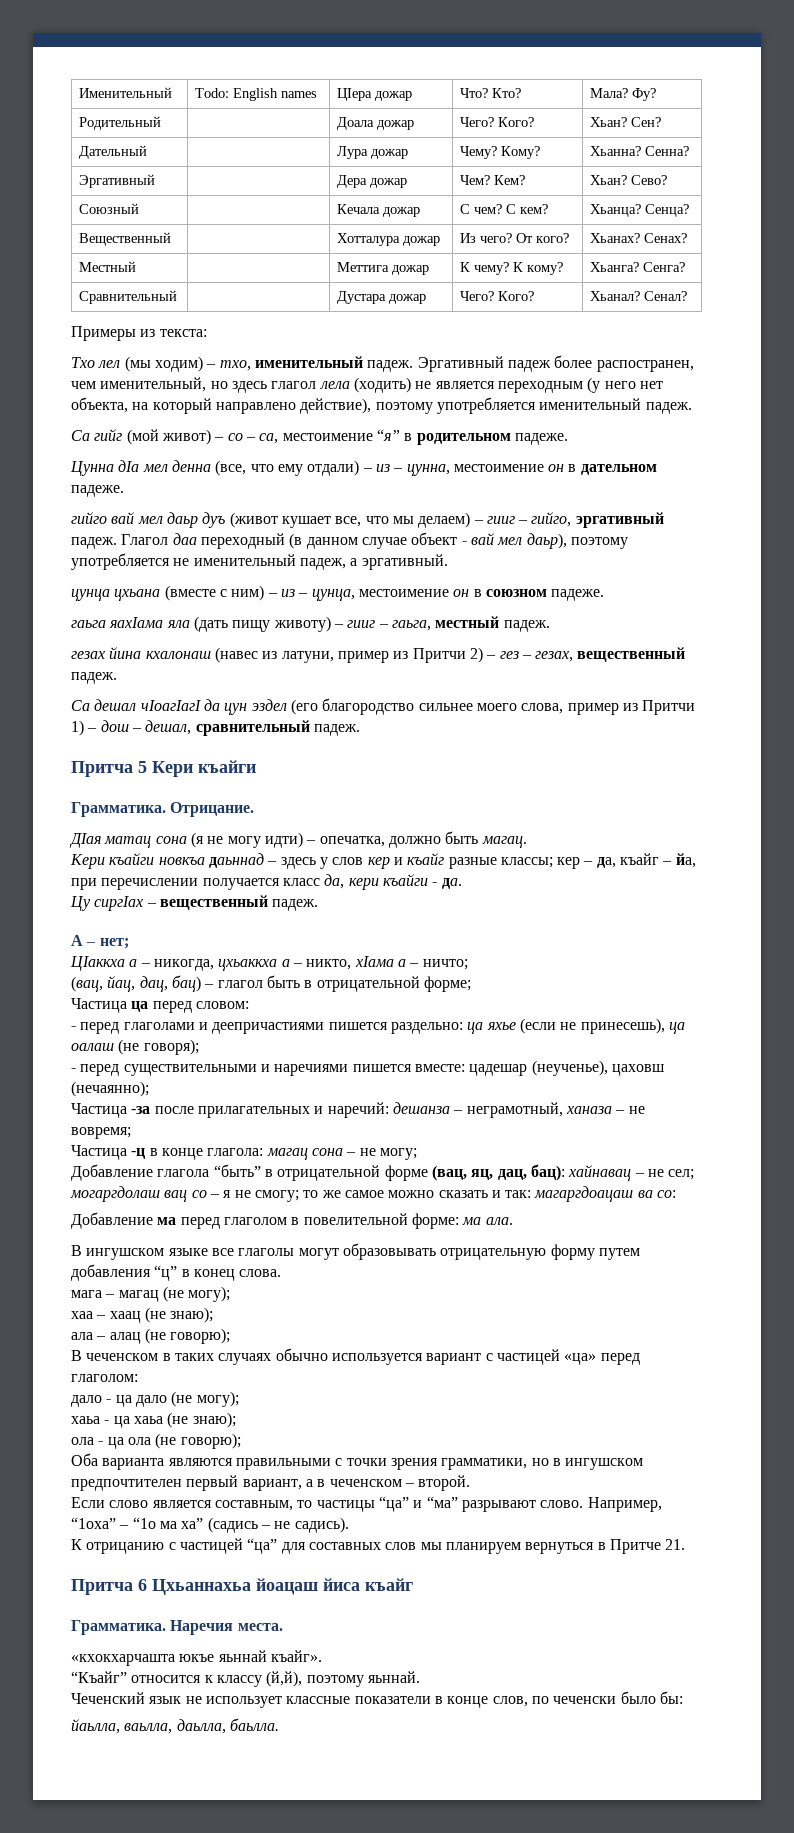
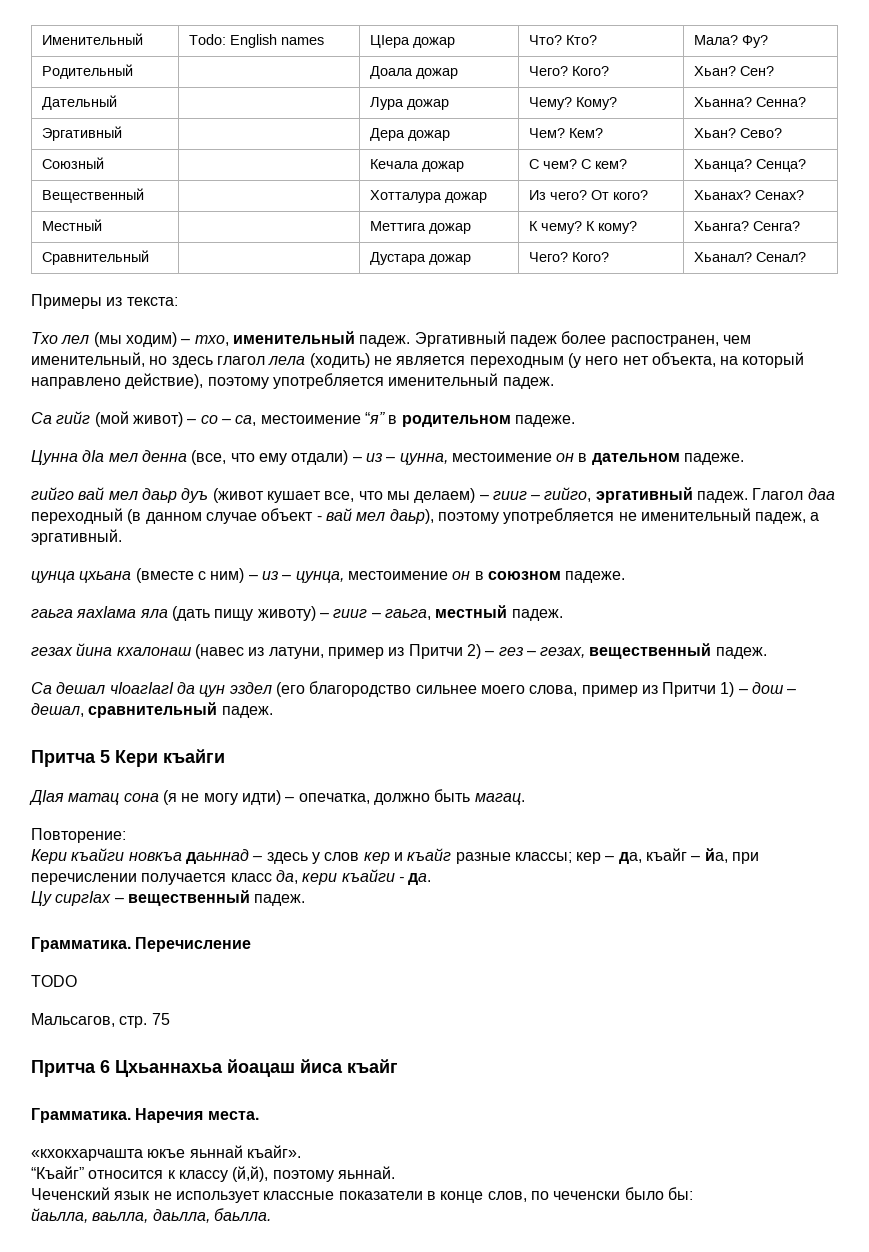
- Грамматика. Отрицание.
+ Повторение:
- А – нет;
- ЦIаккха а – никогда, цхьаккха а – никто, хIама а – ничто;
- (вац, йац, дац, бац) – глагол быть в отрицательной форме;
- Частица ца перед словом:
- - перед глаголами и деепричастиями пишется раздельно: ца яхье (если не принесешь), ца оалаш (не говоря);
- - перед существительными и наречиями пишется вместе: цадешар (неученье), цаховш (нечаянно);
- Частица -за после прилагательных и наречий: дешанза – неграмотный, ханаза – не вовремя;
- Частица -ц в конце глагола: магац сона – не могу;
- Добавление глагола “быть” в отрицательной форме (вац, яц, дац, бац): хайнавац – не сел; могаргдолаш вац со – я не смогу; то же самое можно сказать и так: магаргдоацаш ва со:
- Добавление ма перед глаголом в повелительной форме: ма ала.
- В ингушском языке все глаголы могут образовывать отрицательную форму путем добавления “ц” в конец слова.
- мага – магац (не могу);
- хаа – хаац (не знаю);
- ала – алац (не говорю);
- В чеченском в таких случаях обычно используется вариант с частицей «ца» перед глаголом:
- дало - ца дало (не могу);
- хаьа - ца хаьа (не знаю);
- ола - ца ола (не говорю);
- Оба варианта являются правильными с точки зрения грамматики, но в ингушском предпочтителен первый вариант, а в чеченском – второй.
- Если слово является составным, то частицы “ца” и “ма” разрывают слово. Например, “1оха” – “1о ма ха” (садись – не садись).
- К отрицанию с частицей “ца” для составных слов мы планируем вернуться в Притче 21.
+ Грамматика. Перечисление
+ TODO
+ Мальсагов, стр. 75

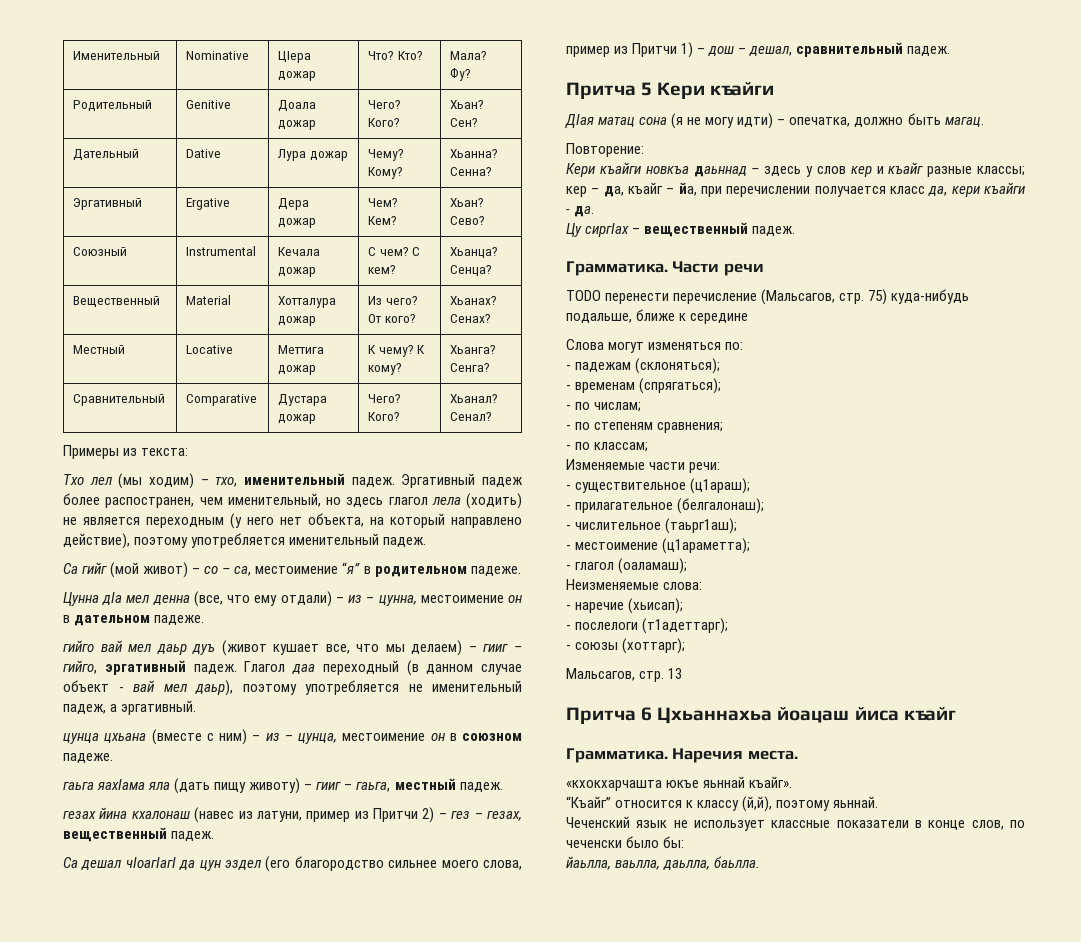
- Именительный | Todo: English names | ЦIера дожар | Что? Кто? | Мала? Фу?
+ Именительный | Nominative | ЦIера дожар | Что? Кто? | Мала? Фу?
- Родительный | | Доала дожар | Чего? Кого? | Хьан? Сен?
+ Родительный | Genitive | Доала дожар | Чего? Кого? | Хьан? Сен?
- Дательный | | Лура дожар | Чему? Кому? | Хьанна? Сенна?
+ Дательный | Dative | Лура дожар | Чему? Кому? | Хьанна? Сенна?
- Эргативный | | Дера дожар | Чем? Кем? | Хьан? Сево?
+ Эргативный | Ergative | Дера дожар | Чем? Кем? | Хьан? Сево?
- Союзный | | Кечала дожар | C чем? С кем? | Хьанца? Сенца?
+ Союзный | Instrumental | Кечала дожар | C чем? С кем? | Хьанца? Сенца?
- Вещественный | | Хотталура дожар | Из чего? От кого? | Хьанах? Сенах?
+ Вещественный | Material | Хотталура дожар | Из чего? От кого? | Хьанах? Сенах?
- Местный | | Меттига дожар | К чему? К кому? | Хьанга? Сенга?
+ Местный | Locative | Меттига дожар | К чему? К кому? | Хьанга? Сенга?
- Сравнительный | | Дустара дожар | Чего? Кого? | Хьанал? Сенал?
+ Сравнительный | Comparative | Дустара дожар | Чего? Кого? | Хьанал? Сенал?
- Перечисление
+ Части речи
- TODO
+ TODO перенести перечисление (Мальсагов, стр. 75) куда-нибудь подальше, ближе к середине
+ Слова могут изменяться по:
+ - падежам (склоняться);
+ - временам (спрягаться);
+ - по числам;
+ - по степеням сравнения;
+ - по классам;
+ Изменяемые части речи:
+ - существительное (ц1араш);
+ - прилагательное (белгалонаш);
+ - числительное (таьрг1аш);
+ - местоимение (ц1араметта);
+ - глагол (оаламаш);
+ Неизменяемые слова:
+ - наречие (хьисап);
+ - послелоги (т1адеттарг);
+ - союзы (хоттарг);
- Мальсагов, стр. 75
+ Мальсагов, стр. 13

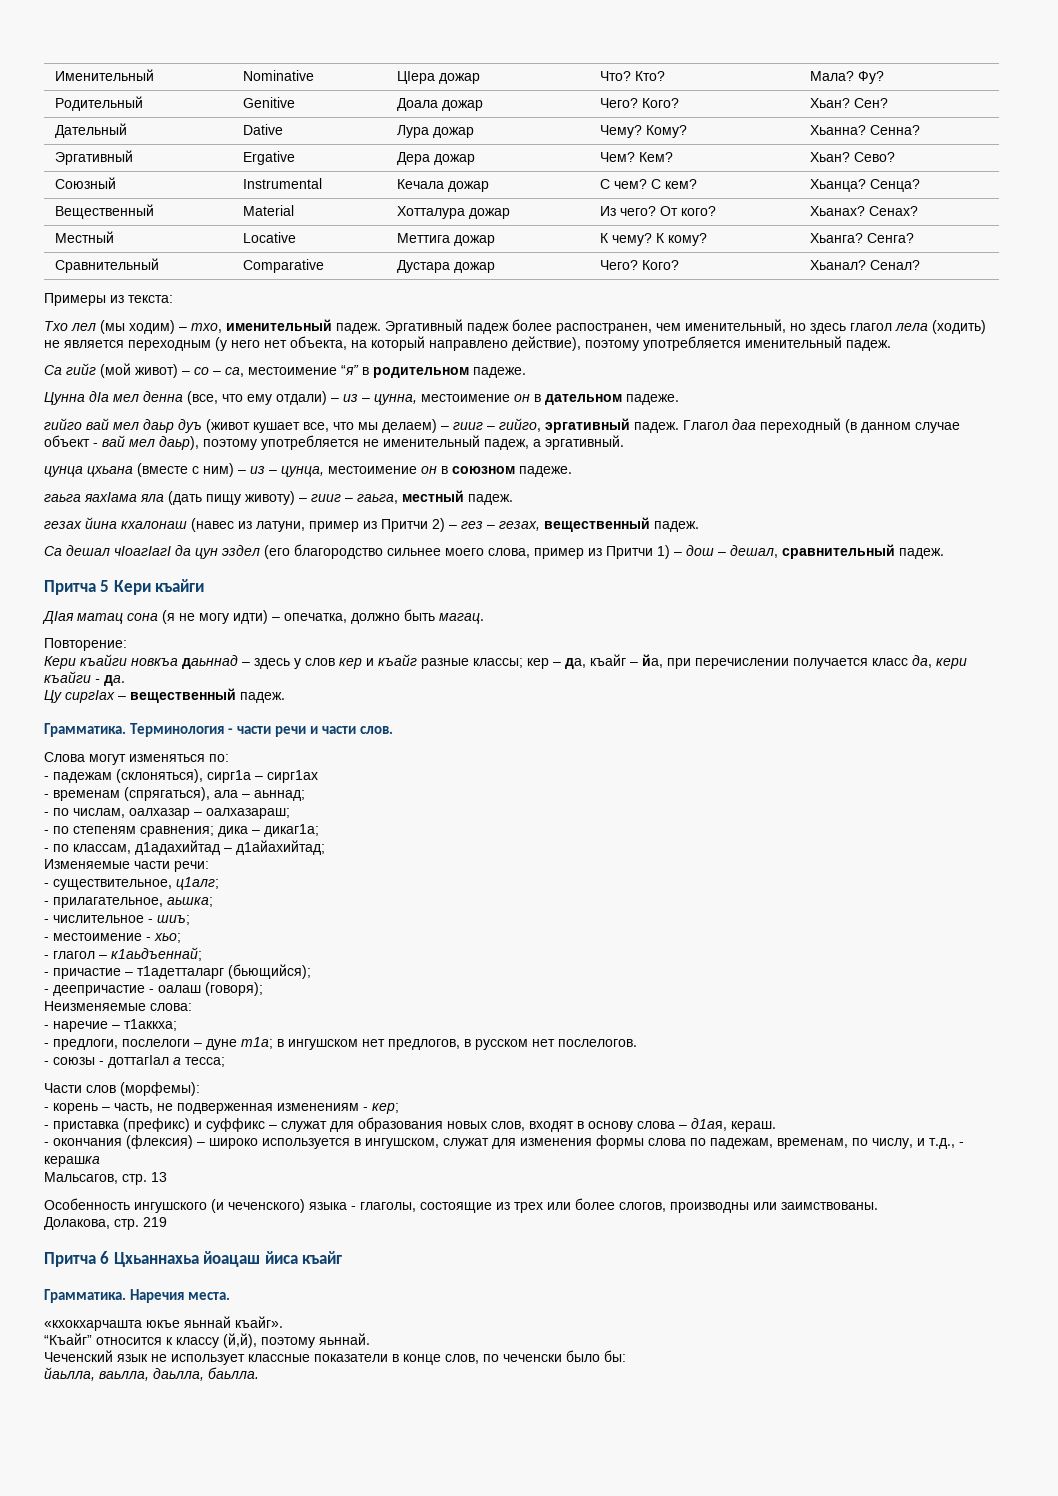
- Части речи
- TODO перенести перечисление (Мальсагов, стр. 75) куда-нибудь подальше, ближе к середине
+ Терминология - части речи и части слов.
- - падежам (склоняться);
- - временам (спрягаться);
- - по числам;
+ - падежам (склоняться), сирг1а – сирг1ах
+ - временам (спрягаться), ала – аьннад;
+ - по числам, оалхазар – оалхазараш;
- - по степеням сравнения;
- - по классам;
+ - по степеням сравнения; дика – дикаг1а;
+ - по классам, д1адахийтад – д1айахийтад;
- - существительное (ц1араш);
- - прилагательное (белгалонаш);
+ - существительное, ц1алг;
+ - прилагательное, аьшка;
- - числительное (таьрг1аш);
+ - числительное - шиъ;
- - местоимение (ц1араметта);
+ - местоимение - хьо;
- - глагол (оаламаш);
+ - глагол – к1аьдъеннай;
+ - причастие – т1адетталарг (бьющийся);
+ - деепричастие - оалаш (говоря);
- - наречие (хьисап);
- - послелоги (т1адеттарг);
- - союзы (хоттарг);
+ - наречие – т1аккха;
+ - предлоги, послелоги – дуне т1а; в ингушском нет предлогов, в русском нет послелогов.
+ - союзы - доттагIал а тесса;
+ Части слов (морфемы):
+ - корень – часть, не подверженная изменениям - кер;
+ - приставка (префикс) и суффикс – служат для образования новых слов, входят в основу слова – д1ая, кераш.
+ - окончания (флексия) – широко используется в ингушском, служат для изменения формы слова по падежам, временам, по числу, и т.д., - керашка
  Мальсагов, стр. 13
+ Особенность ингушского (и чеченского) языка - глаголы, состоящие из трех или более слогов, производны или заимствованы.
+ Долакова, стр. 219

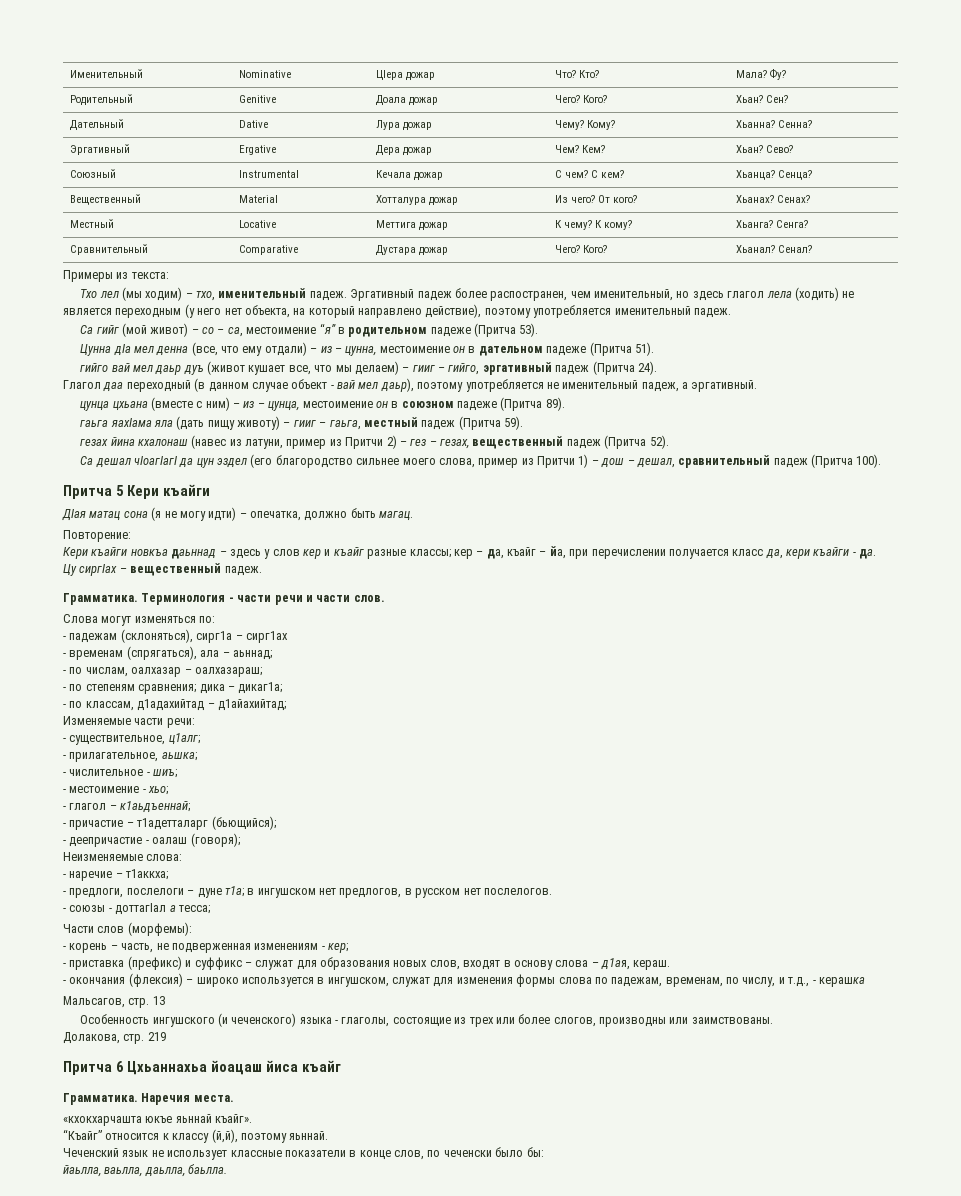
- Са гийг (мой живот) – со – са, местоимение “я” в родительном падеже.
+ Са гийг (мой живот) – со – са, местоимение “я” в родительном падеже (Притча 53).
- Цунна дIа мел денна (все, что ему отдали) – из – цунна, местоимение он в дательном падеже.
+ Цунна дIа мел денна (все, что ему отдали) – из – цунна, местоимение он в дательном падеже (Притча 51).
- гийго вай мел даьр дуъ (живот кушает все, что мы делаем) – гииг – гийго, эргативный падеж. Глагол даа переходный (в данном случае объект - вай мел даьр), поэтому употребляется не именительный падеж, а эргативный.
+ гийго вай мел даьр дуъ (живот кушает все, что мы делаем) – гииг – гийго, эргативный падеж (Притча 24).
+ Глагол даа переходный (в данном случае объект - вай мел даьр), поэтому употребляется не именительный падеж, а эргативный.
- цунца цхьана (вместе с ним) – из – цунца, местоимение он в союзном падеже.
+ цунца цхьана (вместе с ним) – из – цунца, местоимение он в союзном падеже (Притча 89).
- гаьга яахIама яла (дать пищу животу) – гииг – гаьга, местный падеж.
+ гаьга яахIама яла (дать пищу животу) – гииг – гаьга, местный падеж (Притча 59).
- гезах йина кхалонаш (навес из латуни, пример из Притчи 2) – гез – гезах, вещественный падеж.
+ гезах йина кхалонаш (навес из латуни, пример из Притчи 2) – гез – гезах, вещественный падеж (Притча 52).
- Са дешал чIоагIагI да цун эздел (его благородство сильнее моего слова, пример из Притчи 1) – дош – дешал, сравнительный падеж.
+ Са дешал чIоагIагI да цун эздел (его благородство сильнее моего слова, пример из Притчи 1) – дош – дешал, сравнительный падеж (Притча 100).

